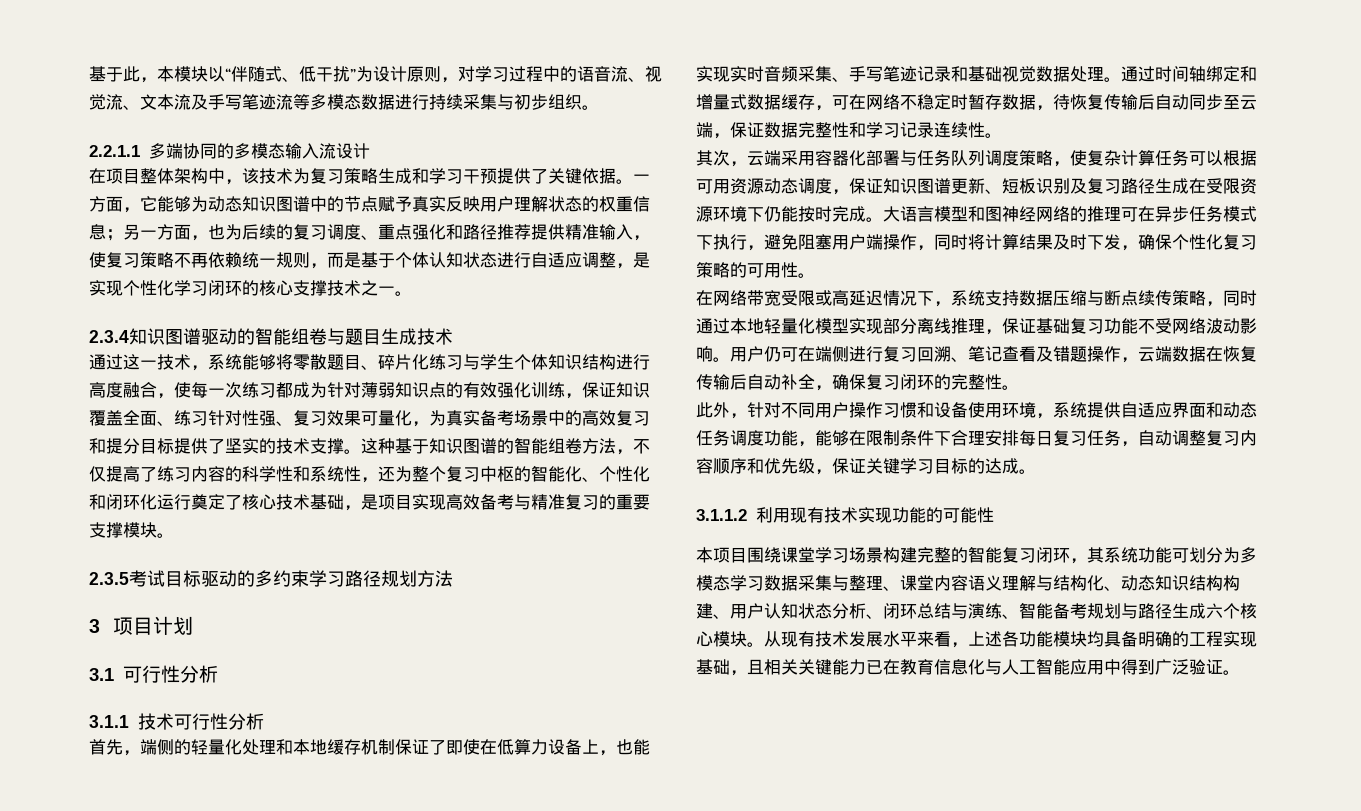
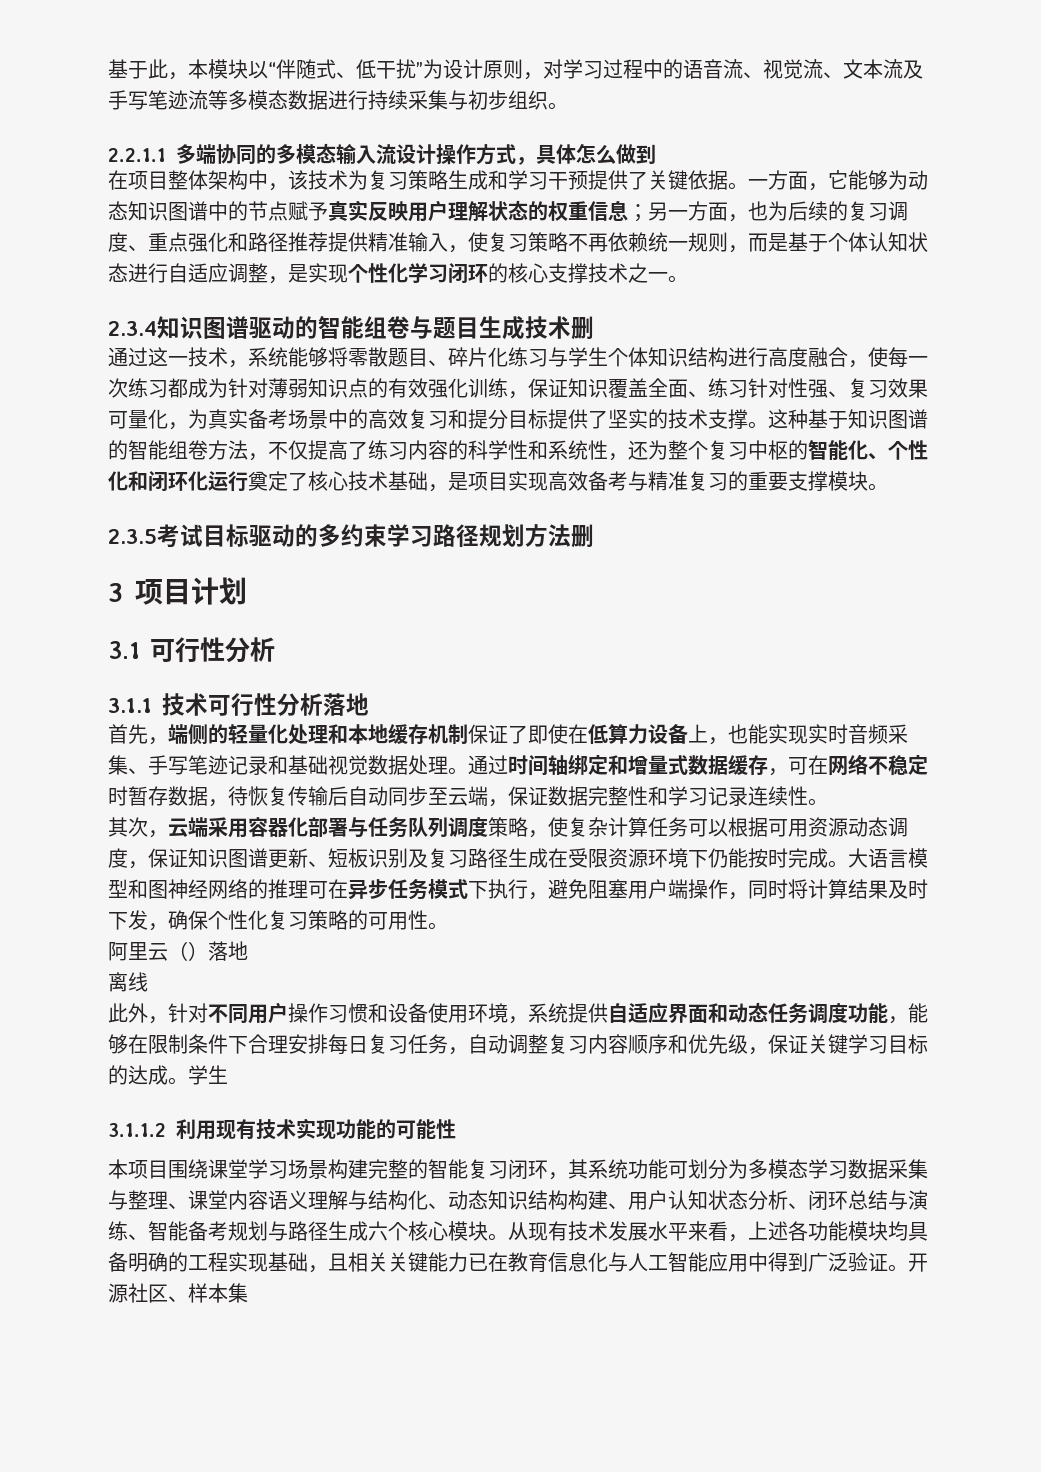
- 2.2.1.1多端协同的多模态输入流设计
+ 2.2.1.1多端协同的多模态输入流设计操作方式，具体怎么做到
- 2.3.4知识图谱驱动的智能组卷与题目生成技术
+ 2.3.4知识图谱驱动的智能组卷与题目生成技术删
- 2.3.5考试目标驱动的多约束学习路径规划方法
+ 2.3.5考试目标驱动的多约束学习路径规划方法删
- 3.1.1技术可行性分析
+ 3.1.1技术可行性分析落地
- 在网络带宽受限或高延迟情况下，系统支持数据压缩与断点续传策略，同时通过本地轻量化模型实现部分离线推理，保证基础复习功能不受网络波动影响。用户仍可在端侧进行复习回溯、笔记查看及错题操作，云端数据在恢复传输后自动补全，确保复习闭环的完整性。
+ 阿里云（）落地
+ 离线
- 此外，针对不同用户操作习惯和设备使用环境，系统提供自适应界面和动态任务调度功能，能够在限制条件下合理安排每日复习任务，自动调整复习内容顺序和优先级，保证关键学习目标的达成。
+ 此外，针对不同用户操作习惯和设备使用环境，系统提供自适应界面和动态任务调度功能，能够在限制条件下合理安排每日复习任务，自动调整复习内容顺序和优先级，保证关键学习目标的达成。学生
+ 开源社区、样本集

